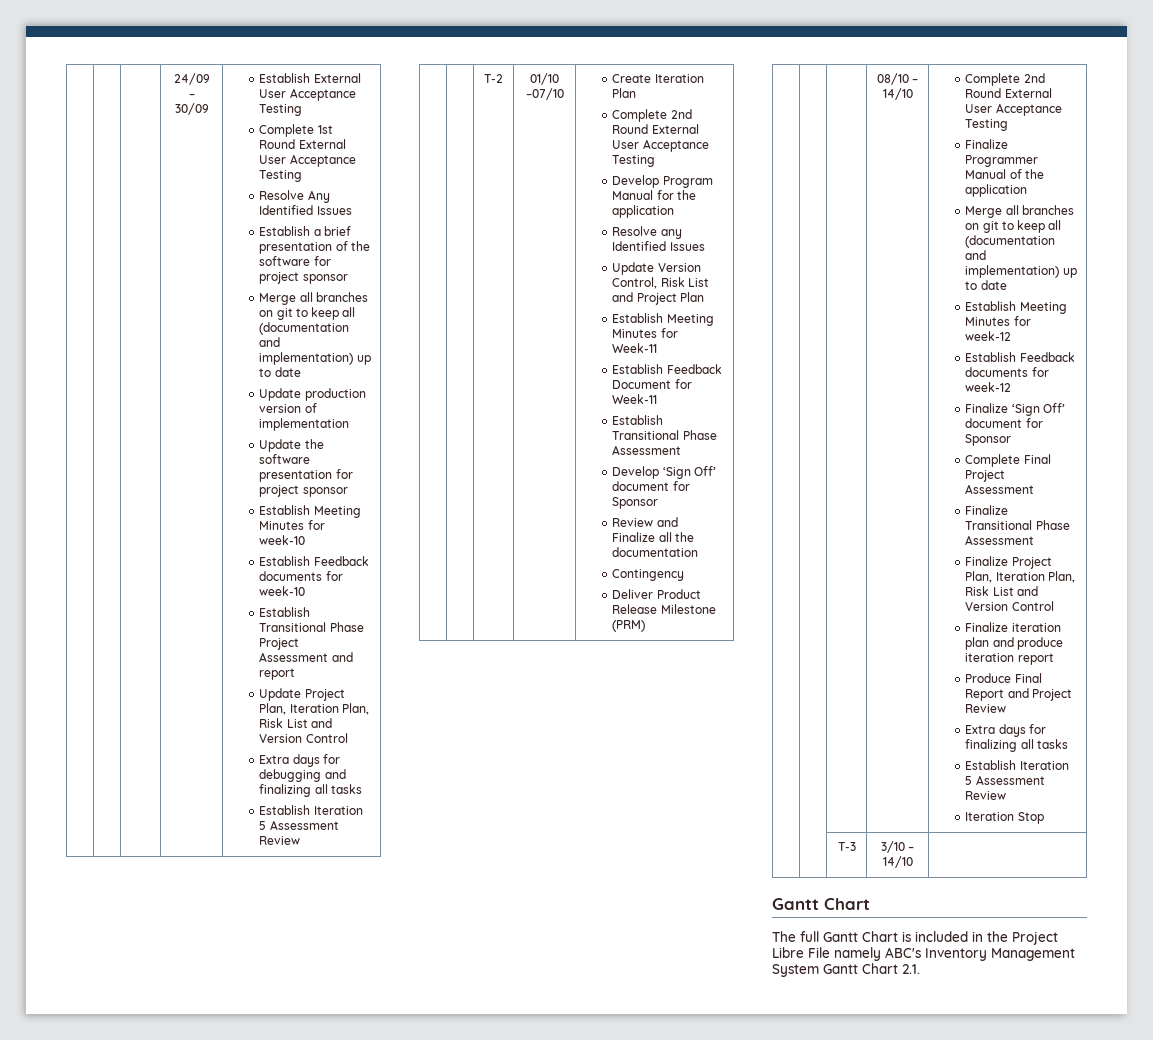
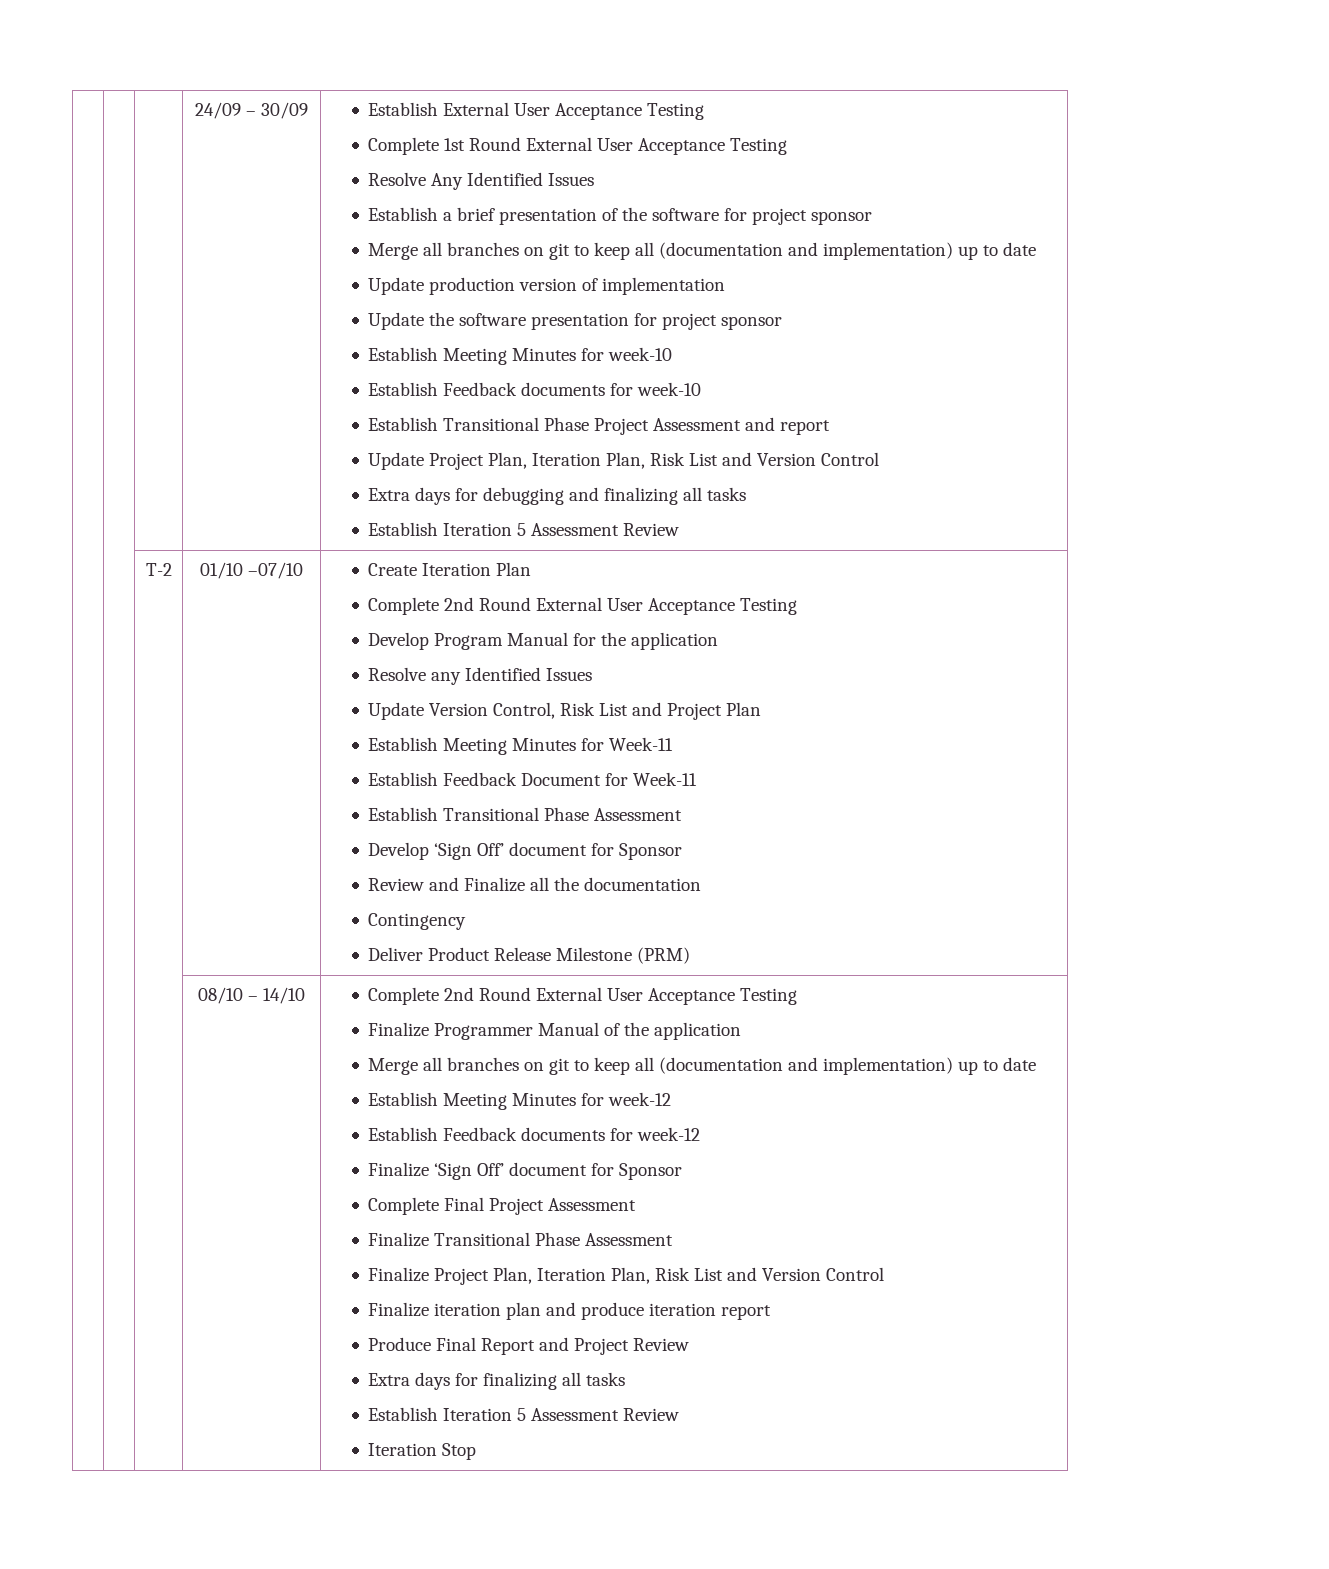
- | | T-3 | 3/10 – 14/10 |
- Gantt Chart
- The full Gantt Chart is included in the Project Libre File namely ABC's Inventory Management System Gantt Chart 2.1.

